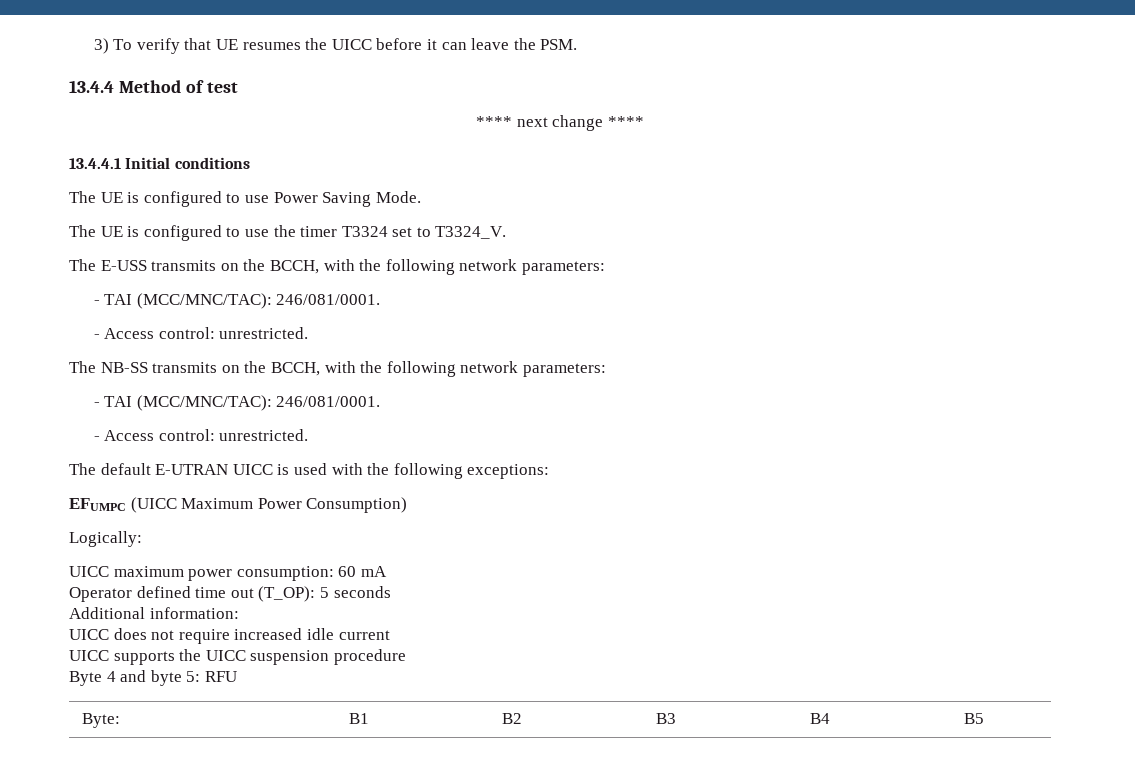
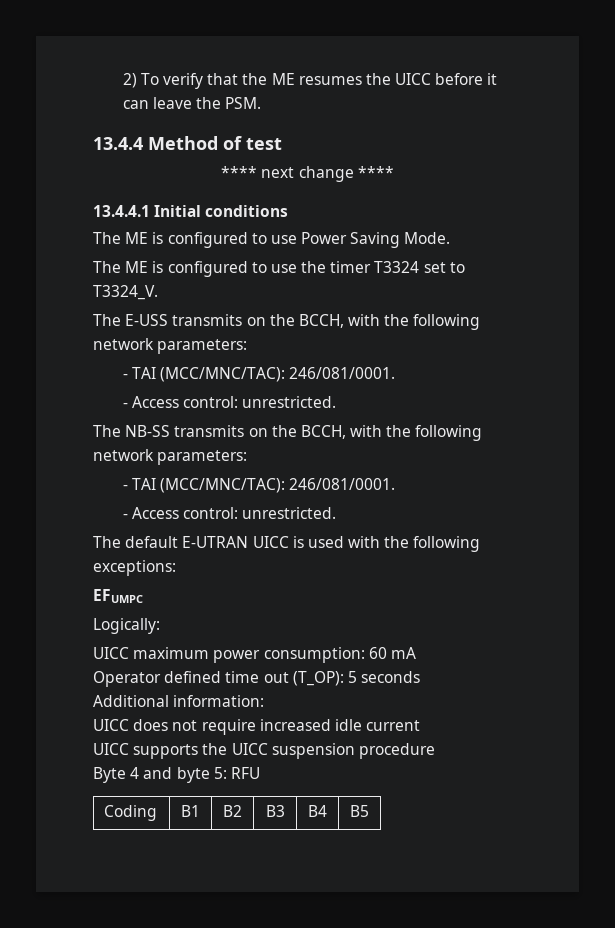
- 3) To verify that UE resumes the UICC before it can leave the PSM.
+ 2) To verify that the ME resumes the UICC before it can leave the PSM.
- The UE is configured to use Power Saving Mode.
+ The ME is configured to use Power Saving Mode.
- The UE is configured to use the timer T3324 set to T3324_V.
+ The ME is configured to use the timer T3324 set to T3324_V.
- EFUMPC (UICC Maximum Power Consumption)
+ EFUMPC
- Byte: | B1 | B2 | B3 | B4 | B5
+ Coding | B1 | B2 | B3 | B4 | B5

